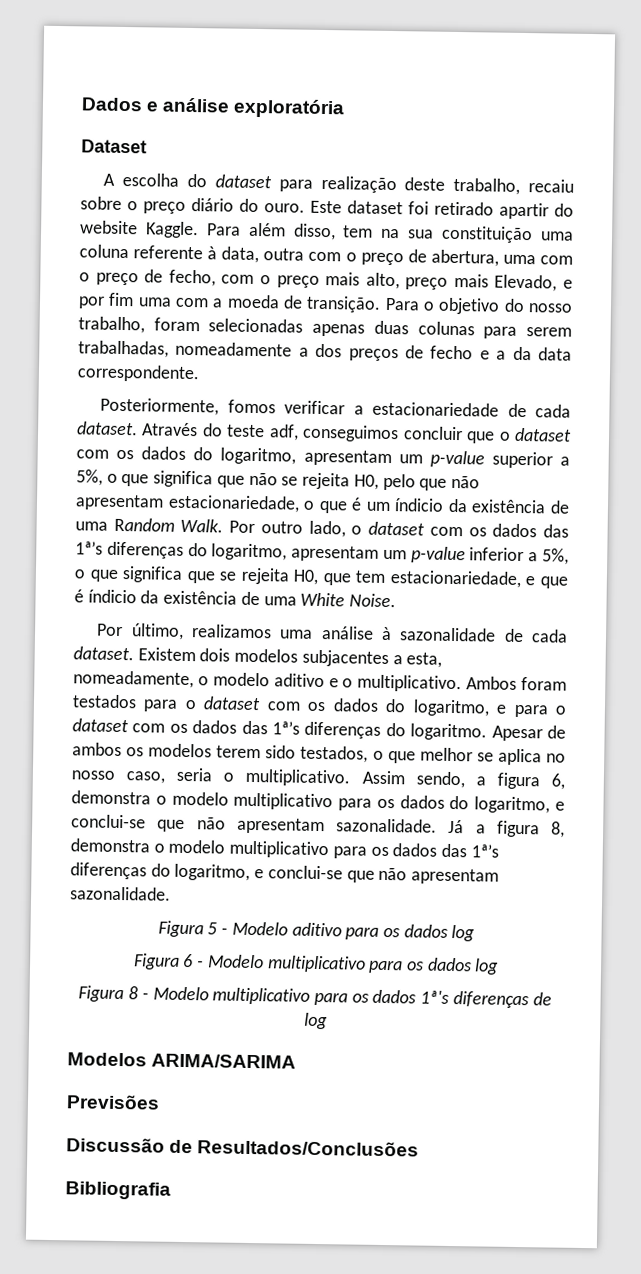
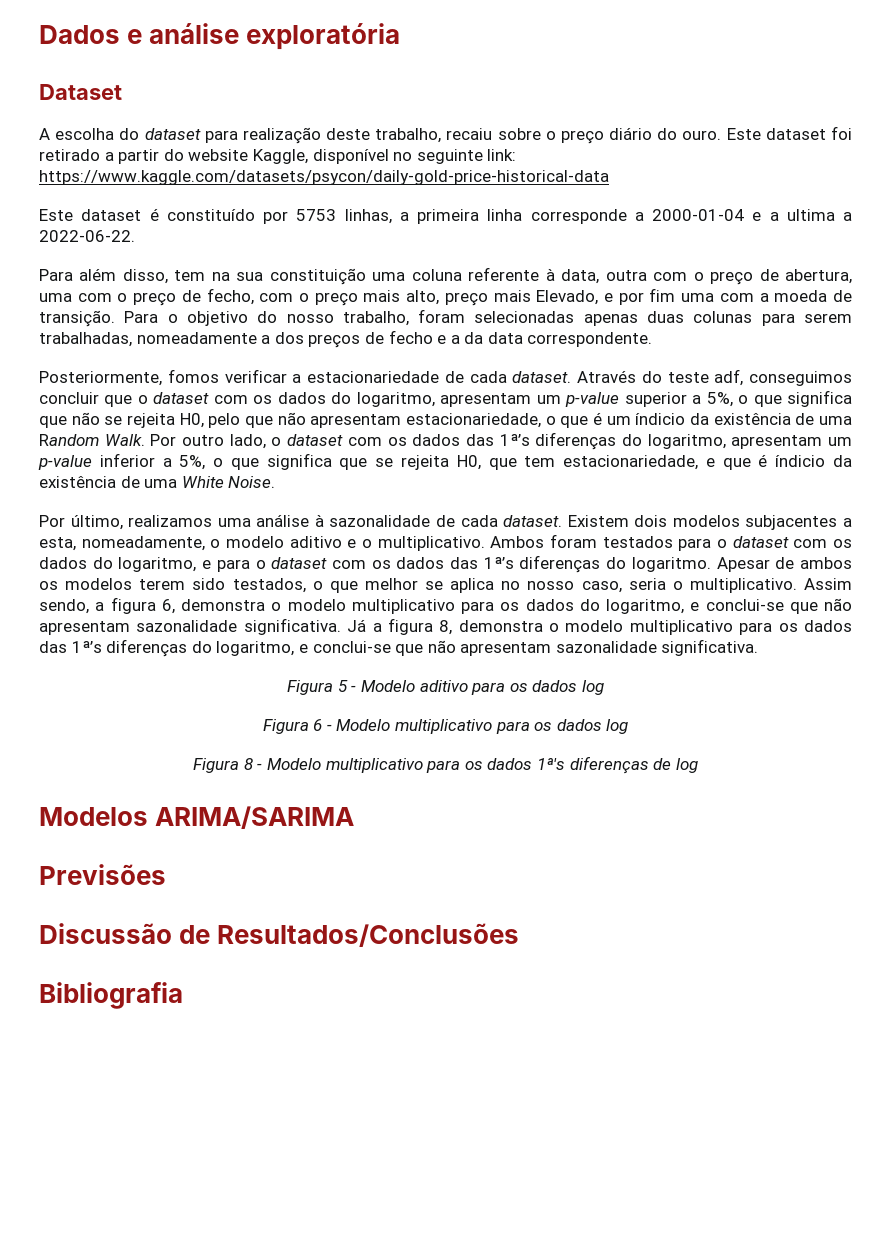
- Este dataset foi retirado apartir do website Kaggle. Para além disso, tem na sua constituição uma coluna referente à data, outra com o preço de abertura, uma com o preço de fecho, com o preço mais alto, preço mais Elevado, e por fim uma com a moeda de transição.
+ Este dataset foi retirado a partir do website Kaggle, disponível no seguinte link: https://www.kaggle.com/datasets/psycon/daily-gold-price-historical-data
+ Este dataset é constituído por 5753 linhas, a primeira linha corresponde a 2000-01-04 e a ultima a 2022-06-22.
+ Para além disso, tem na sua constituição uma coluna referente à data, outra com o preço de abertura, uma com o preço de fecho, com o preço mais alto, preço mais Elevado, e por fim uma com a moeda de transição.
- Assim sendo, a figura 6, demonstra o modelo multiplicativo para os dados do logaritmo, e conclui-se que não apresentam sazonalidade.
+ Assim sendo, a figura 6, demonstra o modelo multiplicativo para os dados do logaritmo, e conclui-se que não apresentam sazonalidade significativa.
- Já a figura 8, demonstra o modelo multiplicativo para os dados das 1ª’s diferenças do logaritmo, e conclui-se que não apresentam sazonalidade.
+ Já a figura 8, demonstra o modelo multiplicativo para os dados das 1ª’s diferenças do logaritmo, e conclui-se que não apresentam sazonalidade significativa.

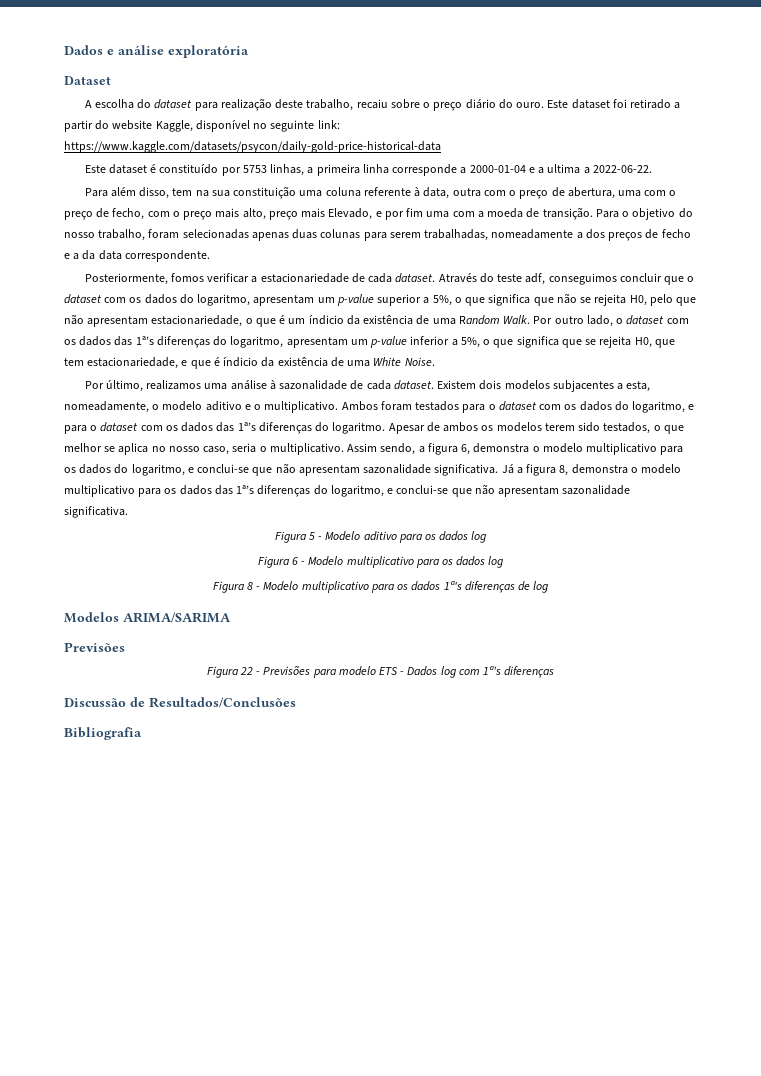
+ Figura 22 - Previsões para modelo ETS - Dados log com 1ª’s diferenças

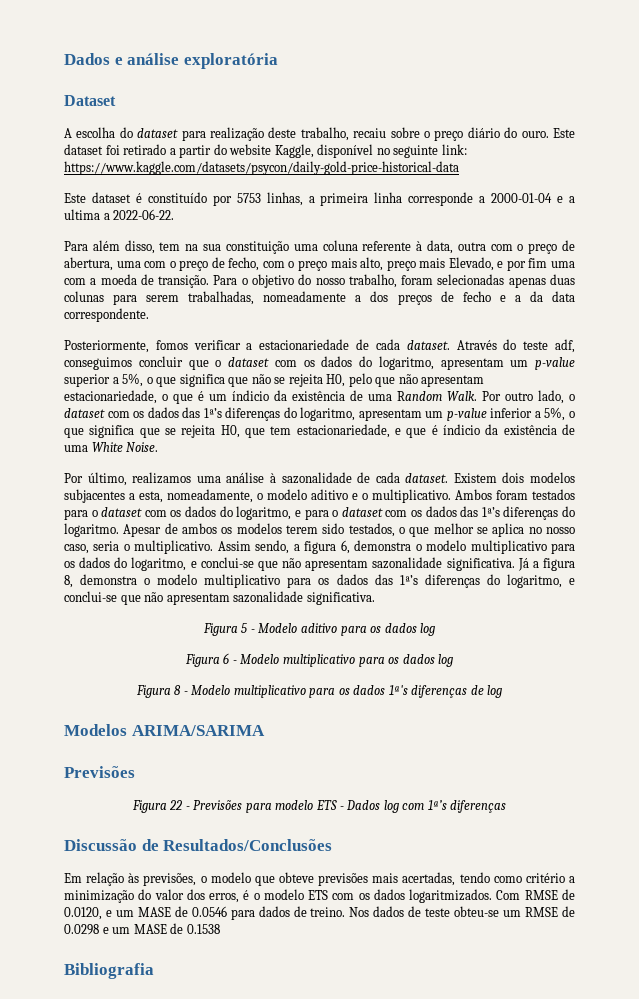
+ Em relação às previsões, o modelo que obteve previsões mais acertadas, tendo como critério a minimização do valor dos erros, é o modelo ETS com os dados logaritmizados. Com RMSE de 0.0120, e um MASE de 0.0546 para dados de treino. Nos dados de teste obteu-se um RMSE de 0.0298 e um MASE de 0.1538

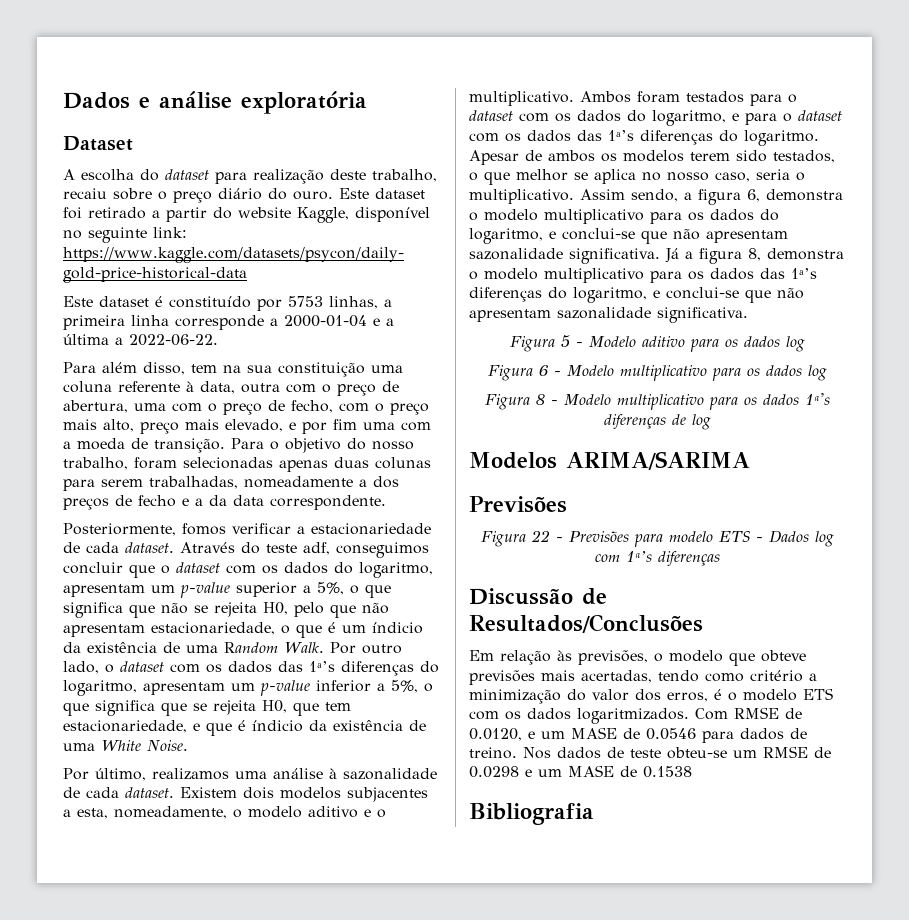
- Este dataset é constituído por 5753 linhas, a primeira linha corresponde a 2000-01-04 e a ultima a 2022-06-22.
+ Este dataset é constituído por 5753 linhas, a primeira linha corresponde a 2000-01-04 e a última a 2022-06-22.
- Para além disso, tem na sua constituição uma coluna referente à data, outra com o preço de abertura, uma com o preço de fecho, com o preço mais alto, preço mais Elevado, e por fim uma com a moeda de transição.
+ Para além disso, tem na sua constituição uma coluna referente à data, outra com o preço de abertura, uma com o preço de fecho, com o preço mais alto, preço mais elevado, e por fim uma com a moeda de transição.

